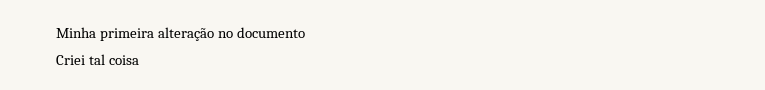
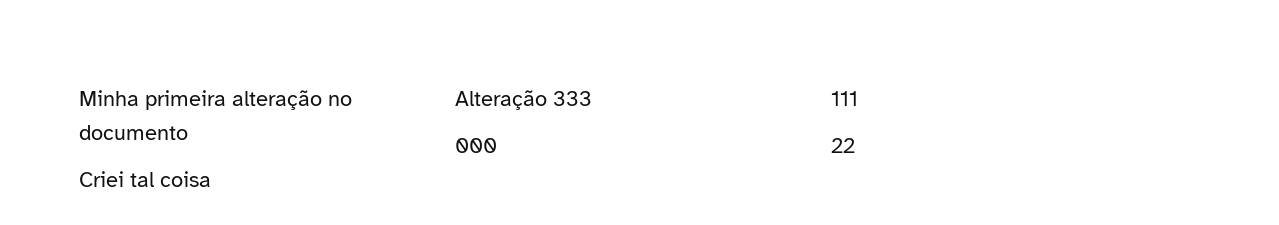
+ Alteração 333
+ 000
+ 111
+ 22

